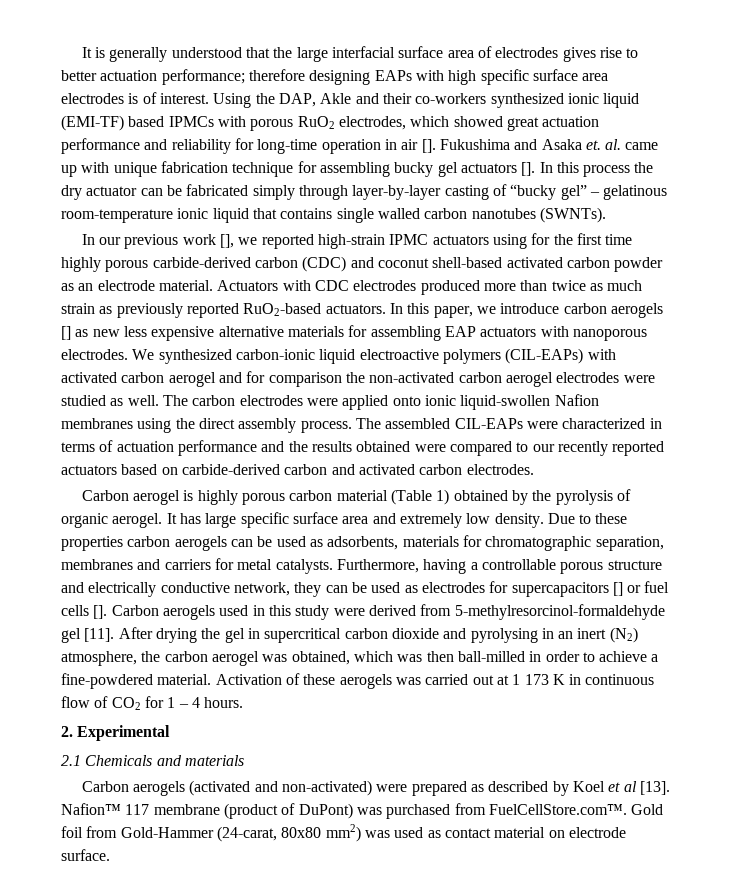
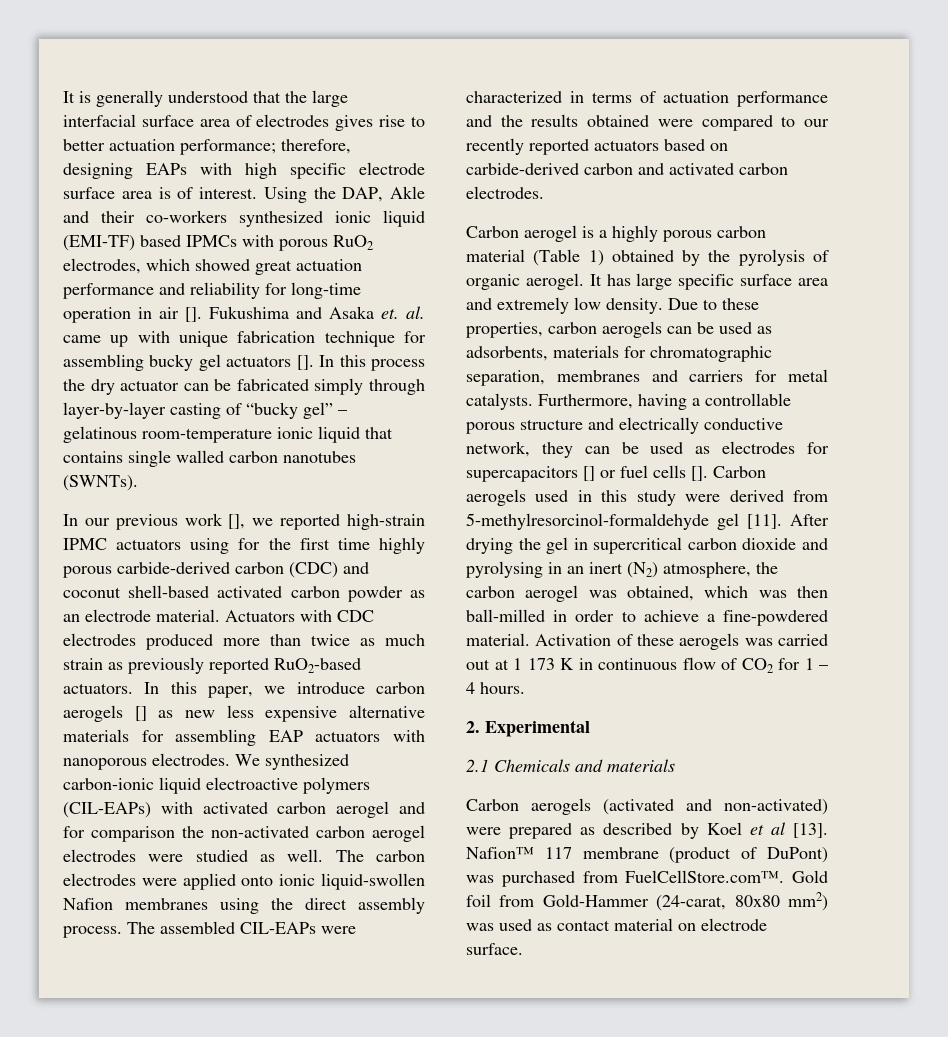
- It is generally understood that the large interfacial surface area of electrodes gives rise to better actuation performance; therefore designing EAPs with high specific surface area electrodes is of interest.
+ It is generally understood that the large interfacial surface area of electrodes gives rise to better actuation performance; therefore, designing EAPs with high specific electrode surface area is of interest.
- Carbon aerogel is highly porous carbon material (Table 1) obtained by the pyrolysis of organic aerogel.
+ Carbon aerogel is a highly porous carbon material (Table 1) obtained by the pyrolysis of organic aerogel.
- Due to these properties carbon aerogels can be used as adsorbents, materials for chromatographic separation, membranes and carriers for metal catalysts.
+ Due to these properties, carbon aerogels can be used as adsorbents, materials for chromatographic separation, membranes and carriers for metal catalysts.

